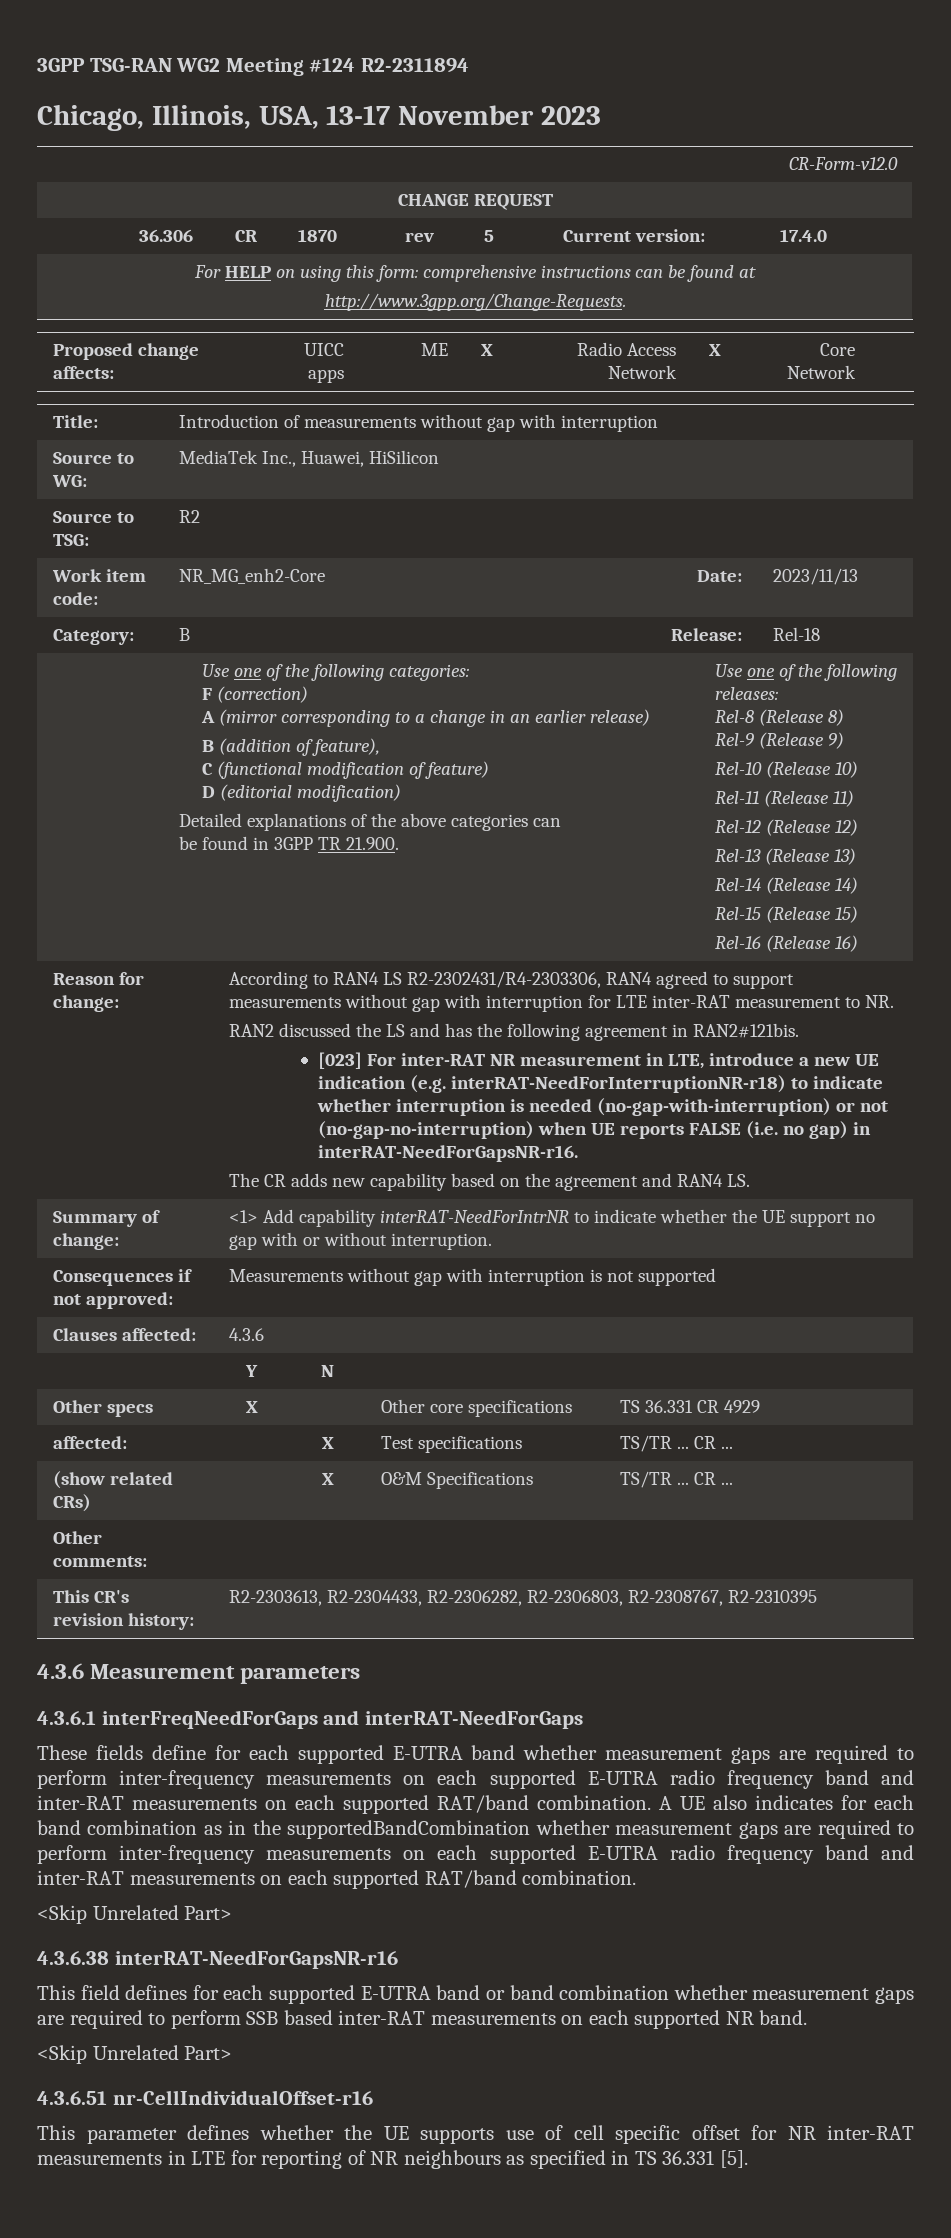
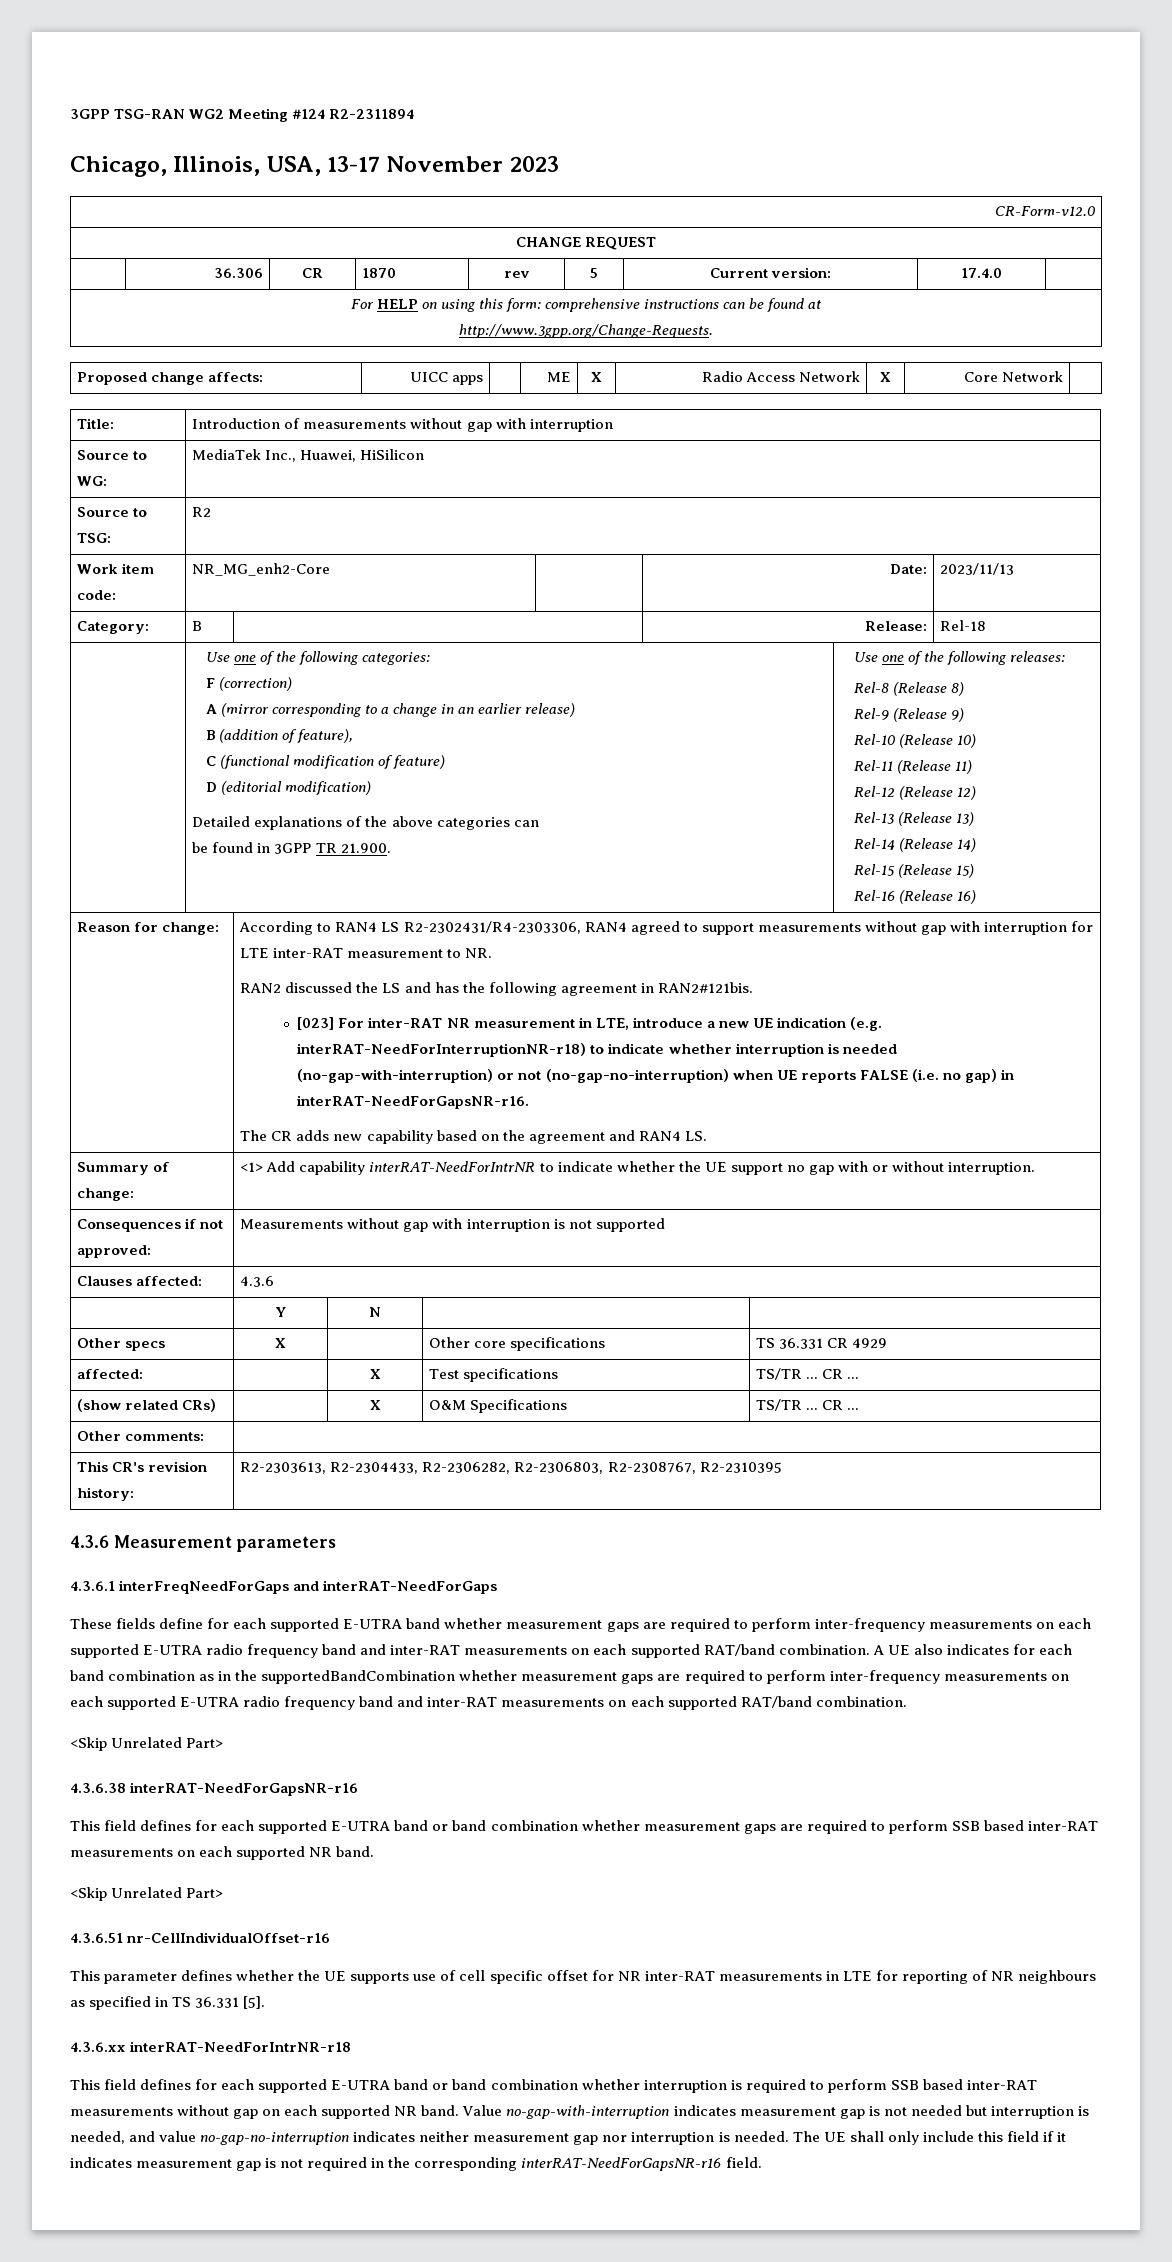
+ 4.3.6.xx interRAT-NeedForIntrNR-r18
+ This field defines for each supported E-UTRA band or band combination whether interruption is required to perform SSB based inter-RAT measurements without gap on each supported NR band. Value no-gap-with-interruption indicates measurement gap is not needed but interruption is needed, and value no-gap-no-interruption indicates neither measurement gap nor interruption is needed. The UE shall only include this field if it indicates measurement gap is not required in the corresponding interRAT-NeedForGapsNR-r16 field.

